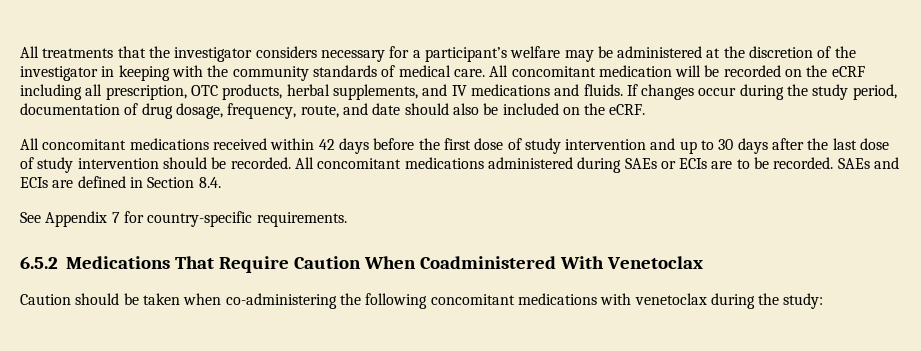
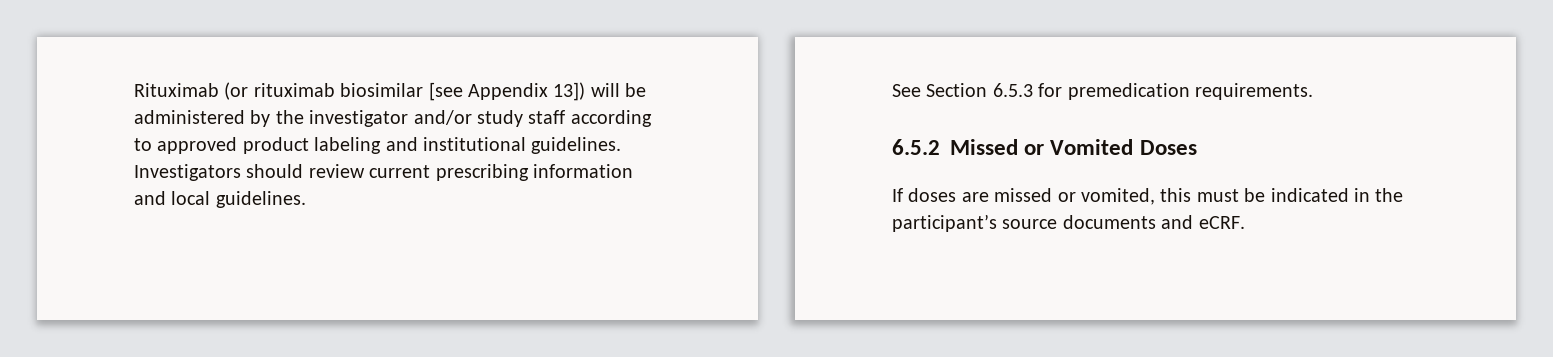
- All treatments that the investigator considers necessary for a participant’s welfare may be administered at the discretion of the investigator in keeping with the community standards of medical care. All concomitant medication will be recorded on the eCRF including all prescription, OTC products, herbal supplements, and IV medications and fluids. If changes occur during the study period, documentation of drug dosage, frequency, route, and date should also be included on the eCRF.
- All concomitant medications received within 42 days before the first dose of study intervention and up to 30 days after the last dose of study intervention should be recorded. All concomitant medications administered during SAEs or ECIs are to be recorded. SAEs and ECIs are defined in Section 8.4.
- See Appendix 7 for country-specific requirements.
- 6.5.2 Medications That Require Caution When Coadministered With Venetoclax
- Caution should be taken when co-administering the following concomitant medications with venetoclax during the study:
+ Rituximab (or rituximab biosimilar [see Appendix 13]) will be administered by the investigator and/or study staff according to approved product labeling and institutional guidelines. Investigators should review current prescribing information and local guidelines.
+ See Section 6.5.3 for premedication requirements.
+ 6.5.2 Missed or Vomited Doses
+ If doses are missed or vomited, this must be indicated in the participant’s source documents and eCRF.

